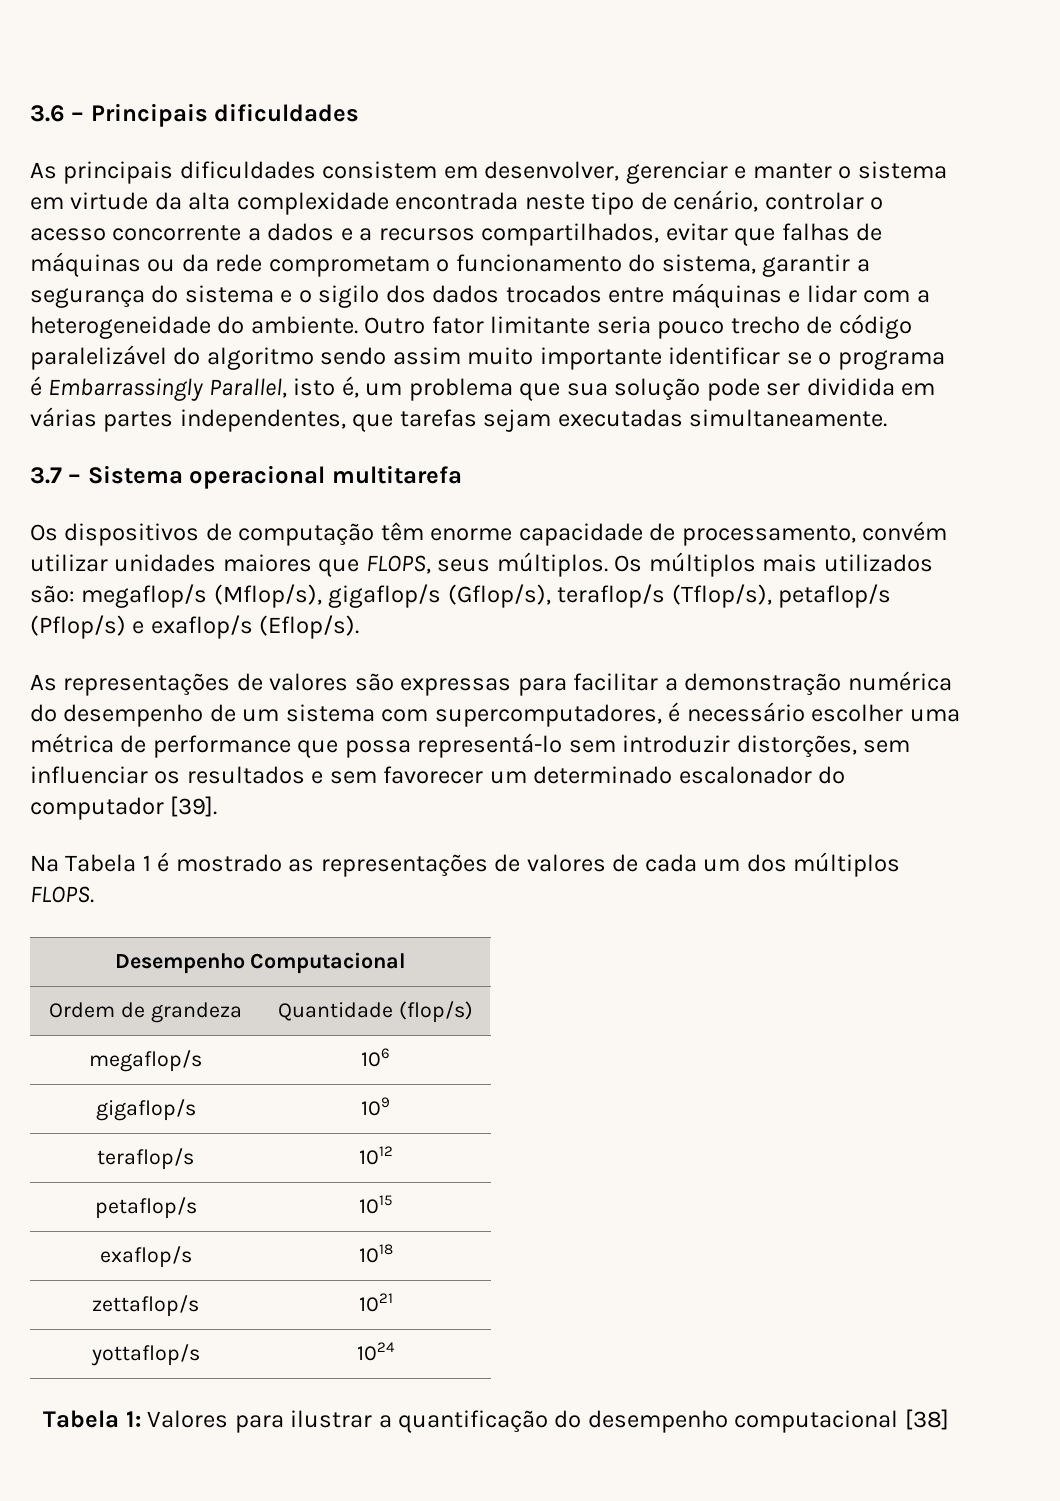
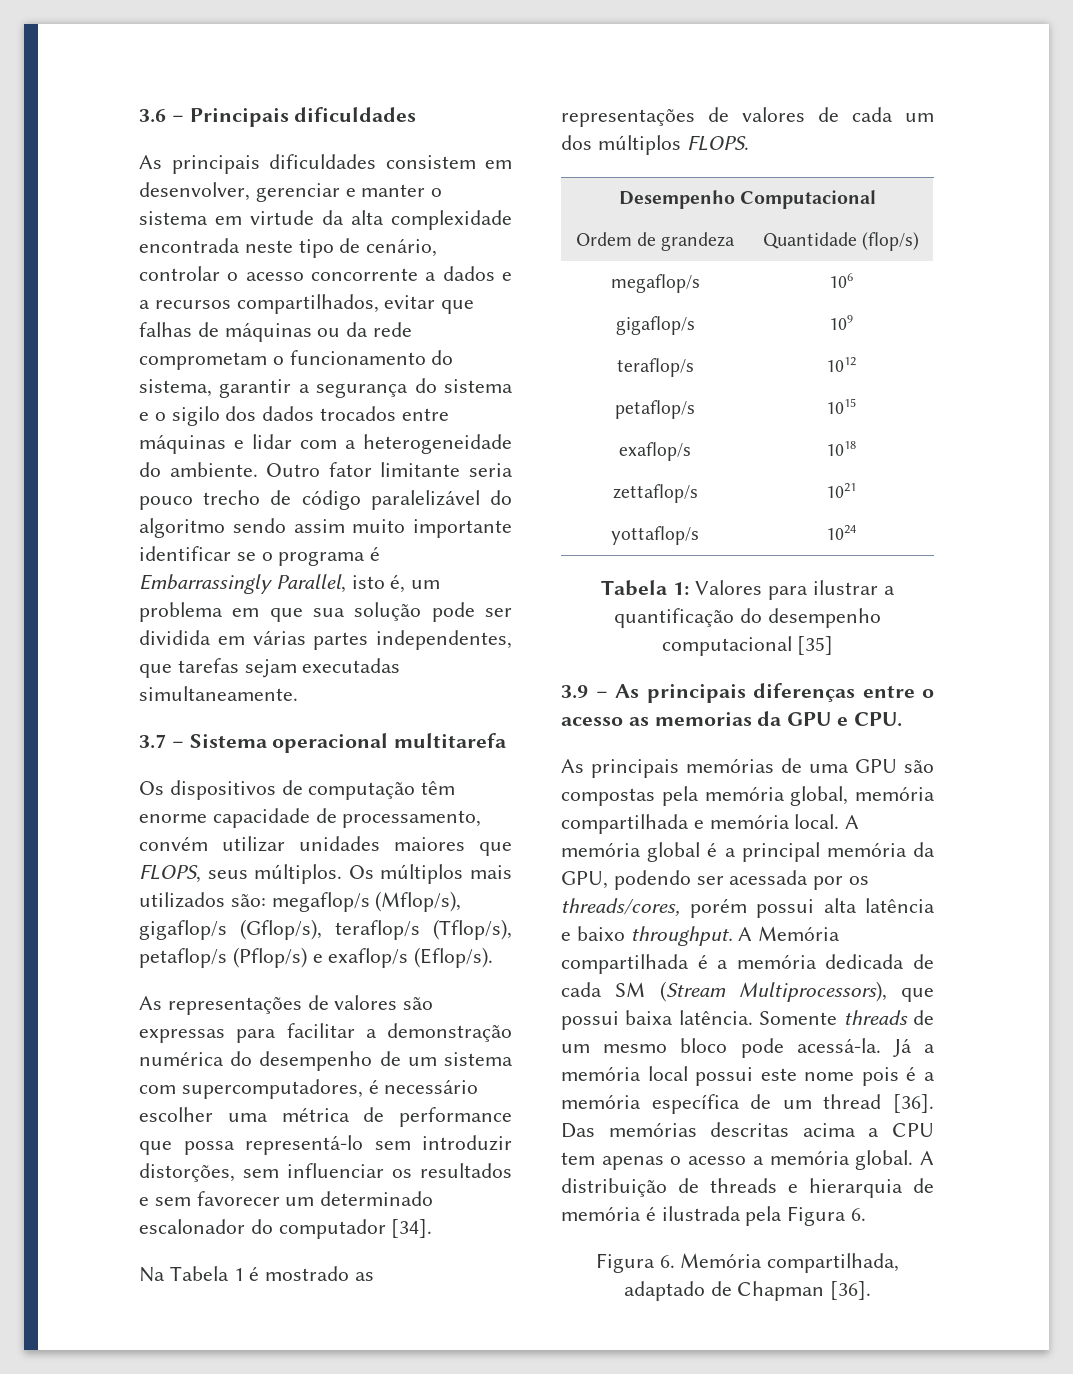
- Outro fator limitante seria pouco trecho de código paralelizável do algoritmo sendo assim muito importante identificar se o programa é Embarrassingly Parallel, isto é, um problema que sua solução pode ser dividida em várias partes independentes, que tarefas sejam executadas simultaneamente.
+ Outro fator limitante seria pouco trecho de código paralelizável do algoritmo sendo assim muito importante identificar se o programa é Embarrassingly Parallel, isto é, um problema em que sua solução pode ser dividida em várias partes independentes, que tarefas sejam executadas simultaneamente.
- As representações de valores são expressas para facilitar a demonstração numérica do desempenho de um sistema com supercomputadores, é necessário escolher uma métrica de performance que possa representá-lo sem introduzir distorções, sem influenciar os resultados e sem favorecer um determinado escalonador do computador [39].
+ As representações de valores são expressas para facilitar a demonstração numérica do desempenho de um sistema com supercomputadores, é necessário escolher uma métrica de performance que possa representá-lo sem introduzir distorções, sem influenciar os resultados e sem favorecer um determinado escalonador do computador [34].
- Tabela 1: Valores para ilustrar a quantificação do desempenho computacional [38]
+ Tabela 1: Valores para ilustrar a quantificação do desempenho computacional [35]
+ 3.9 – As principais diferenças entre o acesso as memorias da GPU e CPU.
+ As principais memórias de uma GPU são compostas pela memória global, memória compartilhada e memória local. A memória global é a principal memória da GPU, podendo ser acessada por os threads/cores, porém possui alta latência e baixo throughput. A Memória compartilhada é a memória dedicada de cada SM (Stream Multiprocessors), que possui baixa latência. Somente threads de um mesmo bloco pode acessá-la. Já a memória local possui este nome pois é a memória específica de um thread [36]. Das memórias descritas acima a CPU tem apenas o acesso a memória global. A distribuição de threads e hierarquia de memória é ilustrada pela Figura 6.
+ Figura 6. Memória compartilhada, adaptado de Chapman [36].

